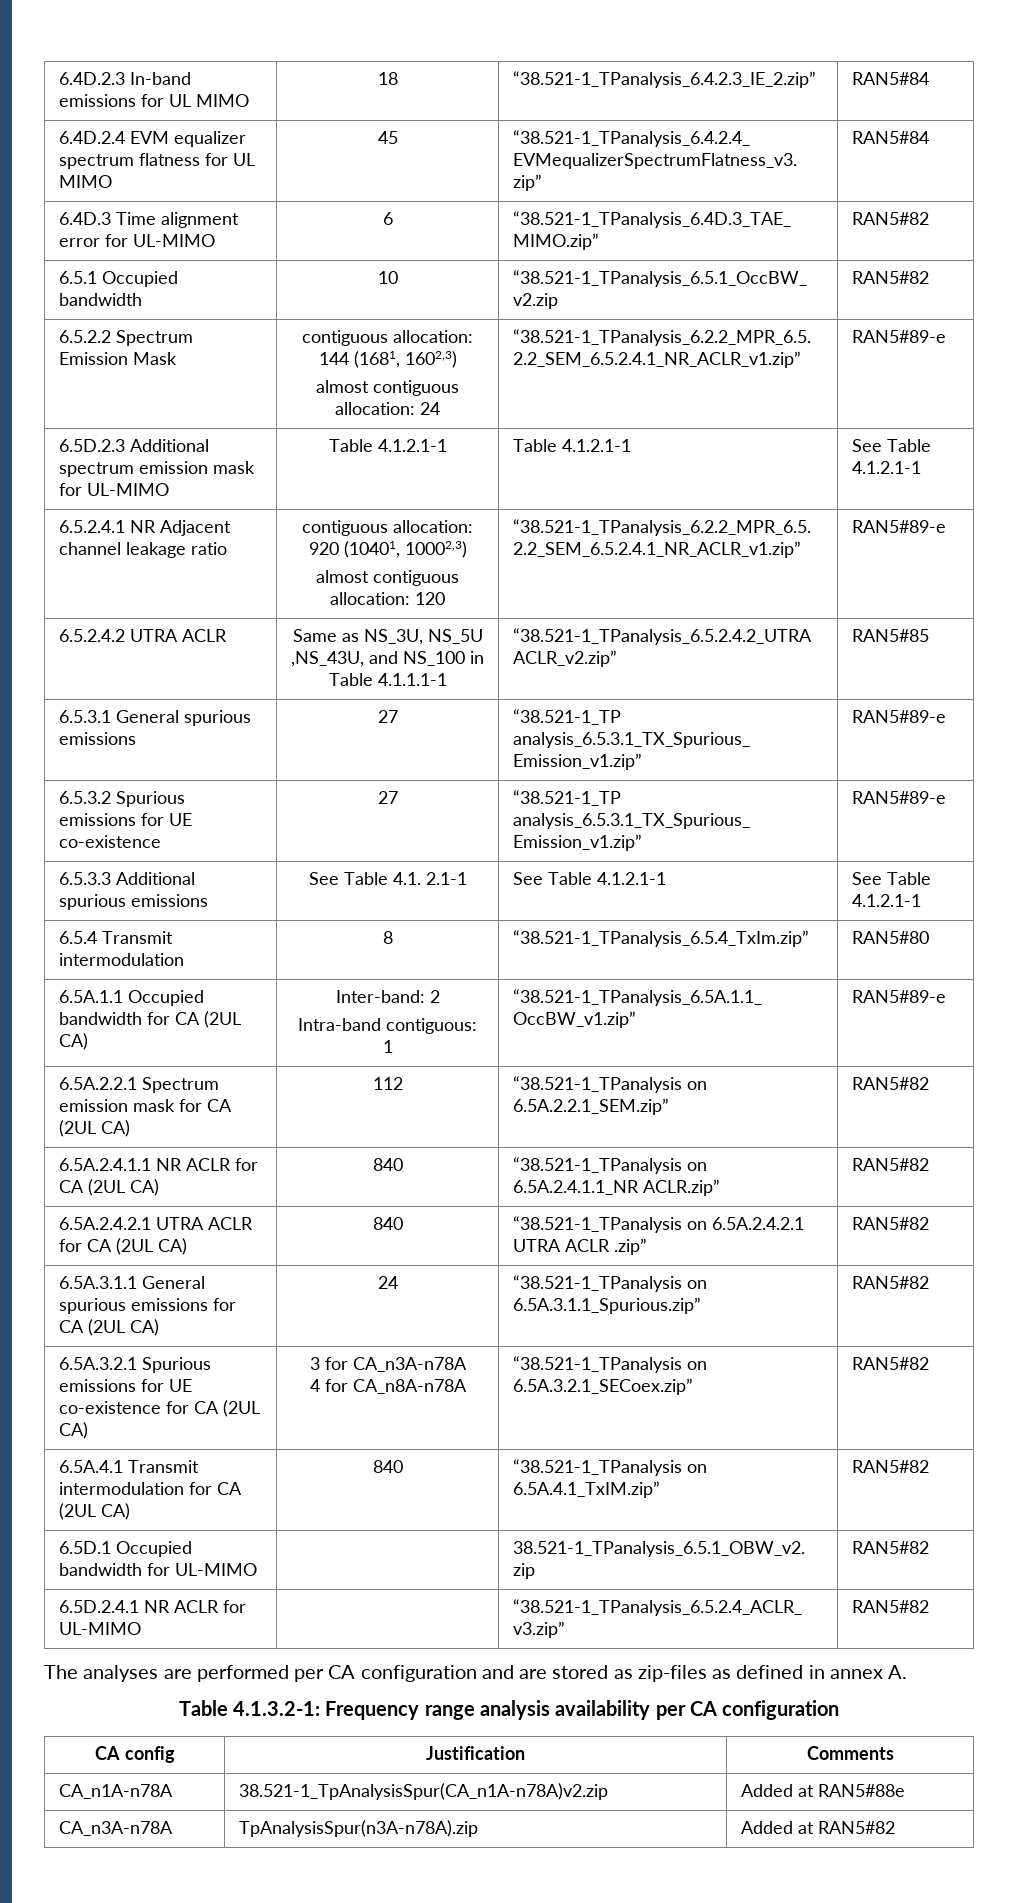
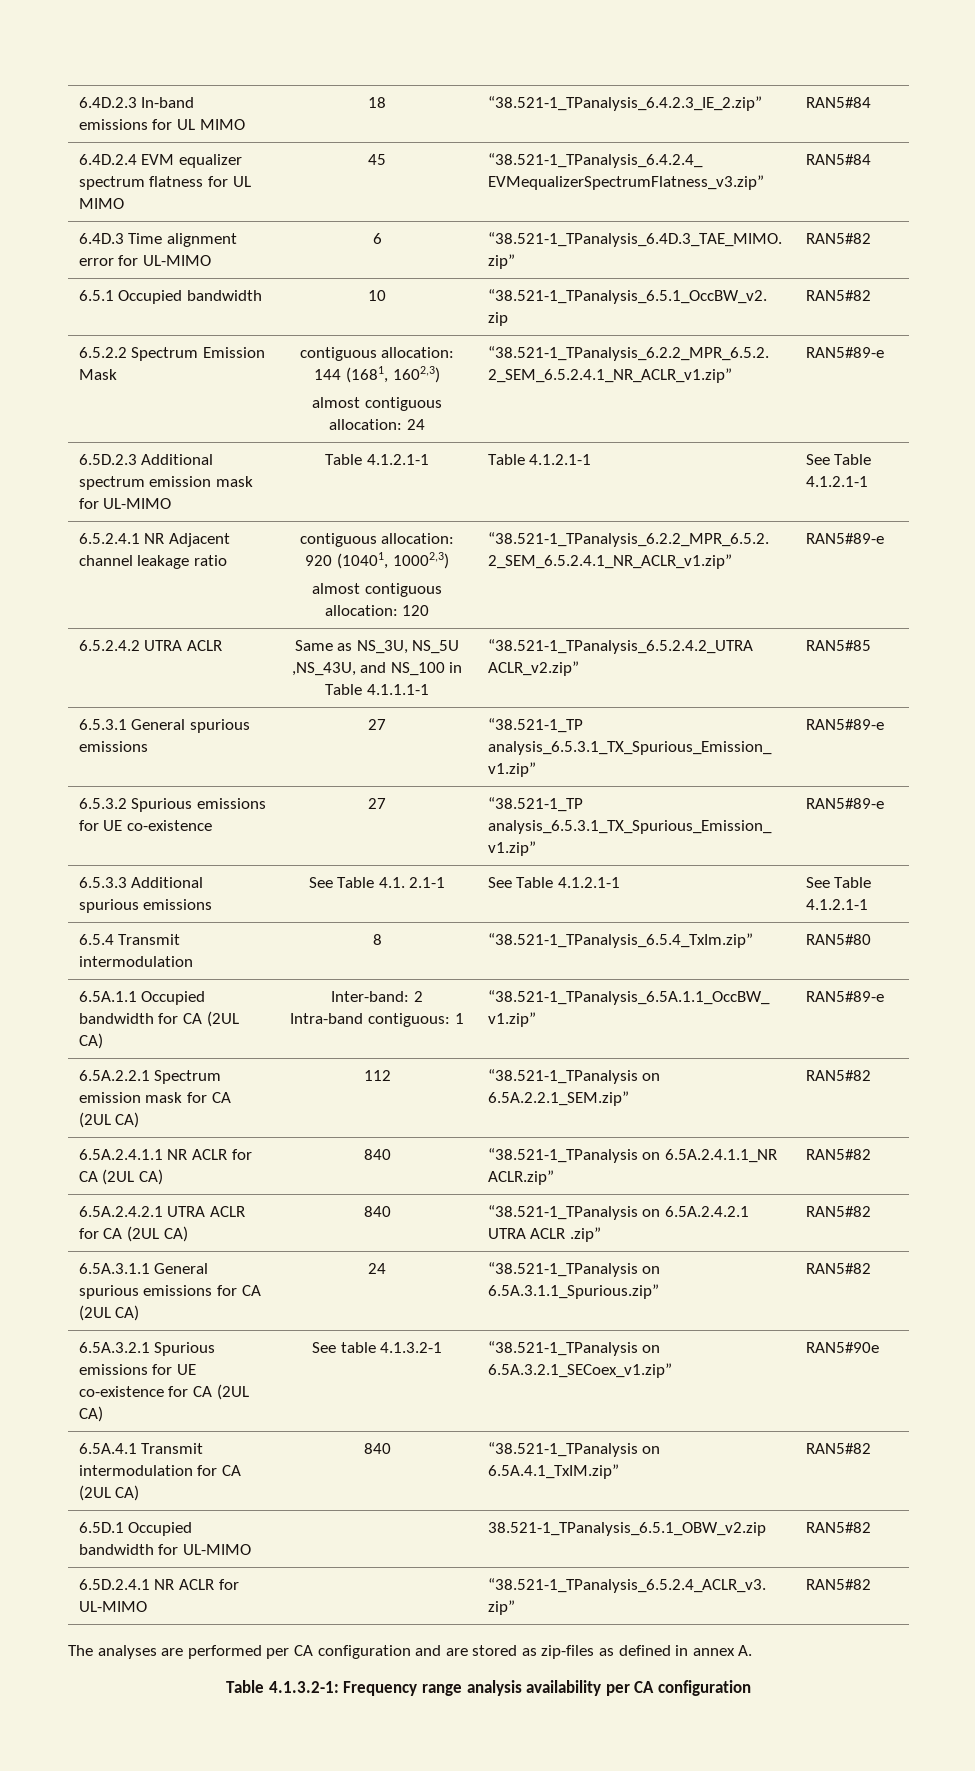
- 6.5A.3.2.1 Spurious emissions for UE co-existence for CA (2UL CA) | 3 for CA_n3A-n78A
- 4 for CA_n8A-n78A | “38.521-1_TPanalysis on 6.5A.3.2.1_SECoex.zip” | RAN5#82
+ 6.5A.3.2.1 Spurious emissions for UE co-existence for CA (2UL CA) | See table 4.1.3.2-1 | “38.521-1_TPanalysis on 6.5A.3.2.1_SECoex_v1.zip” | RAN5#90e
- CA config | Justification | Comments
- CA_n1A-n78A | 38.521-1_TpAnalysisSpur(CA_n1A-n78A)v2.zip | Added at RAN5#88e
- CA_n3A-n78A | TpAnalysisSpur(n3A-n78A).zip | Added at RAN5#82

